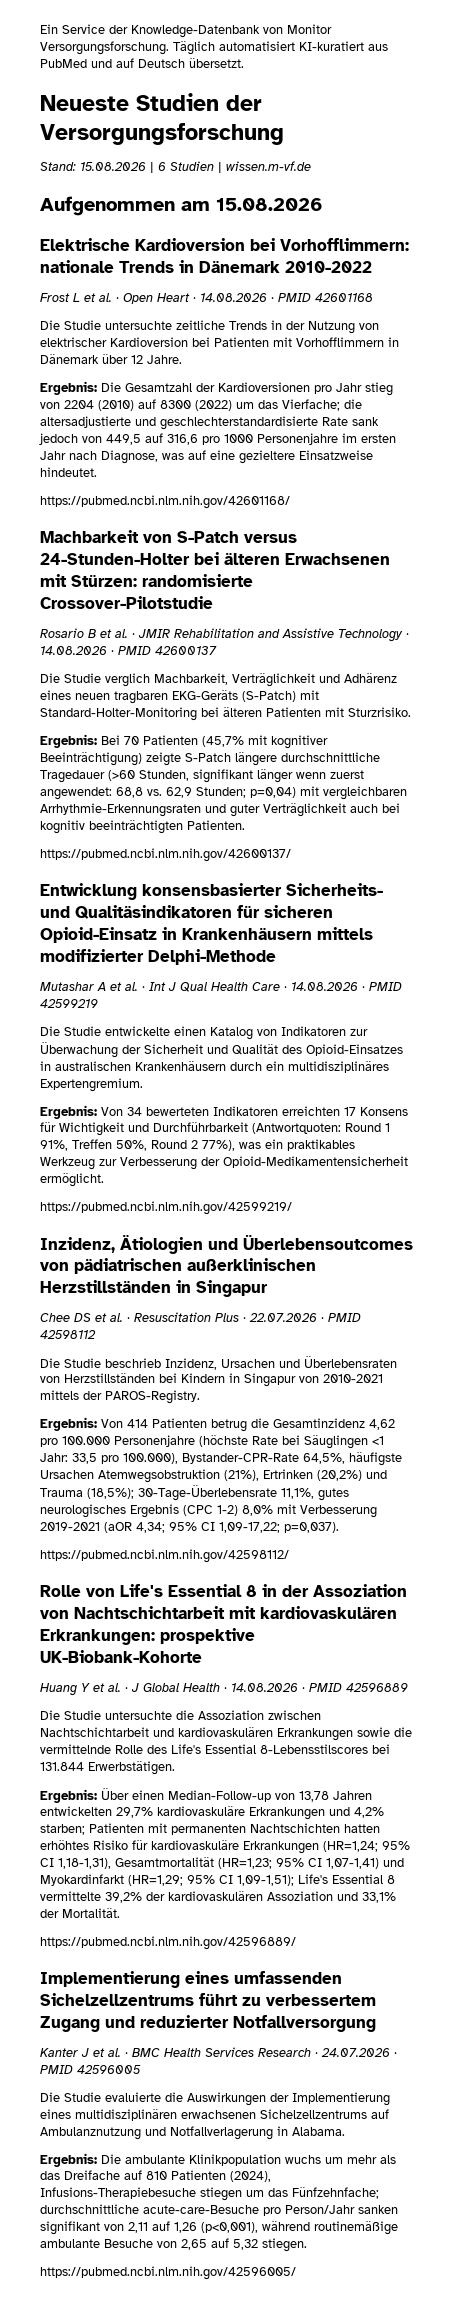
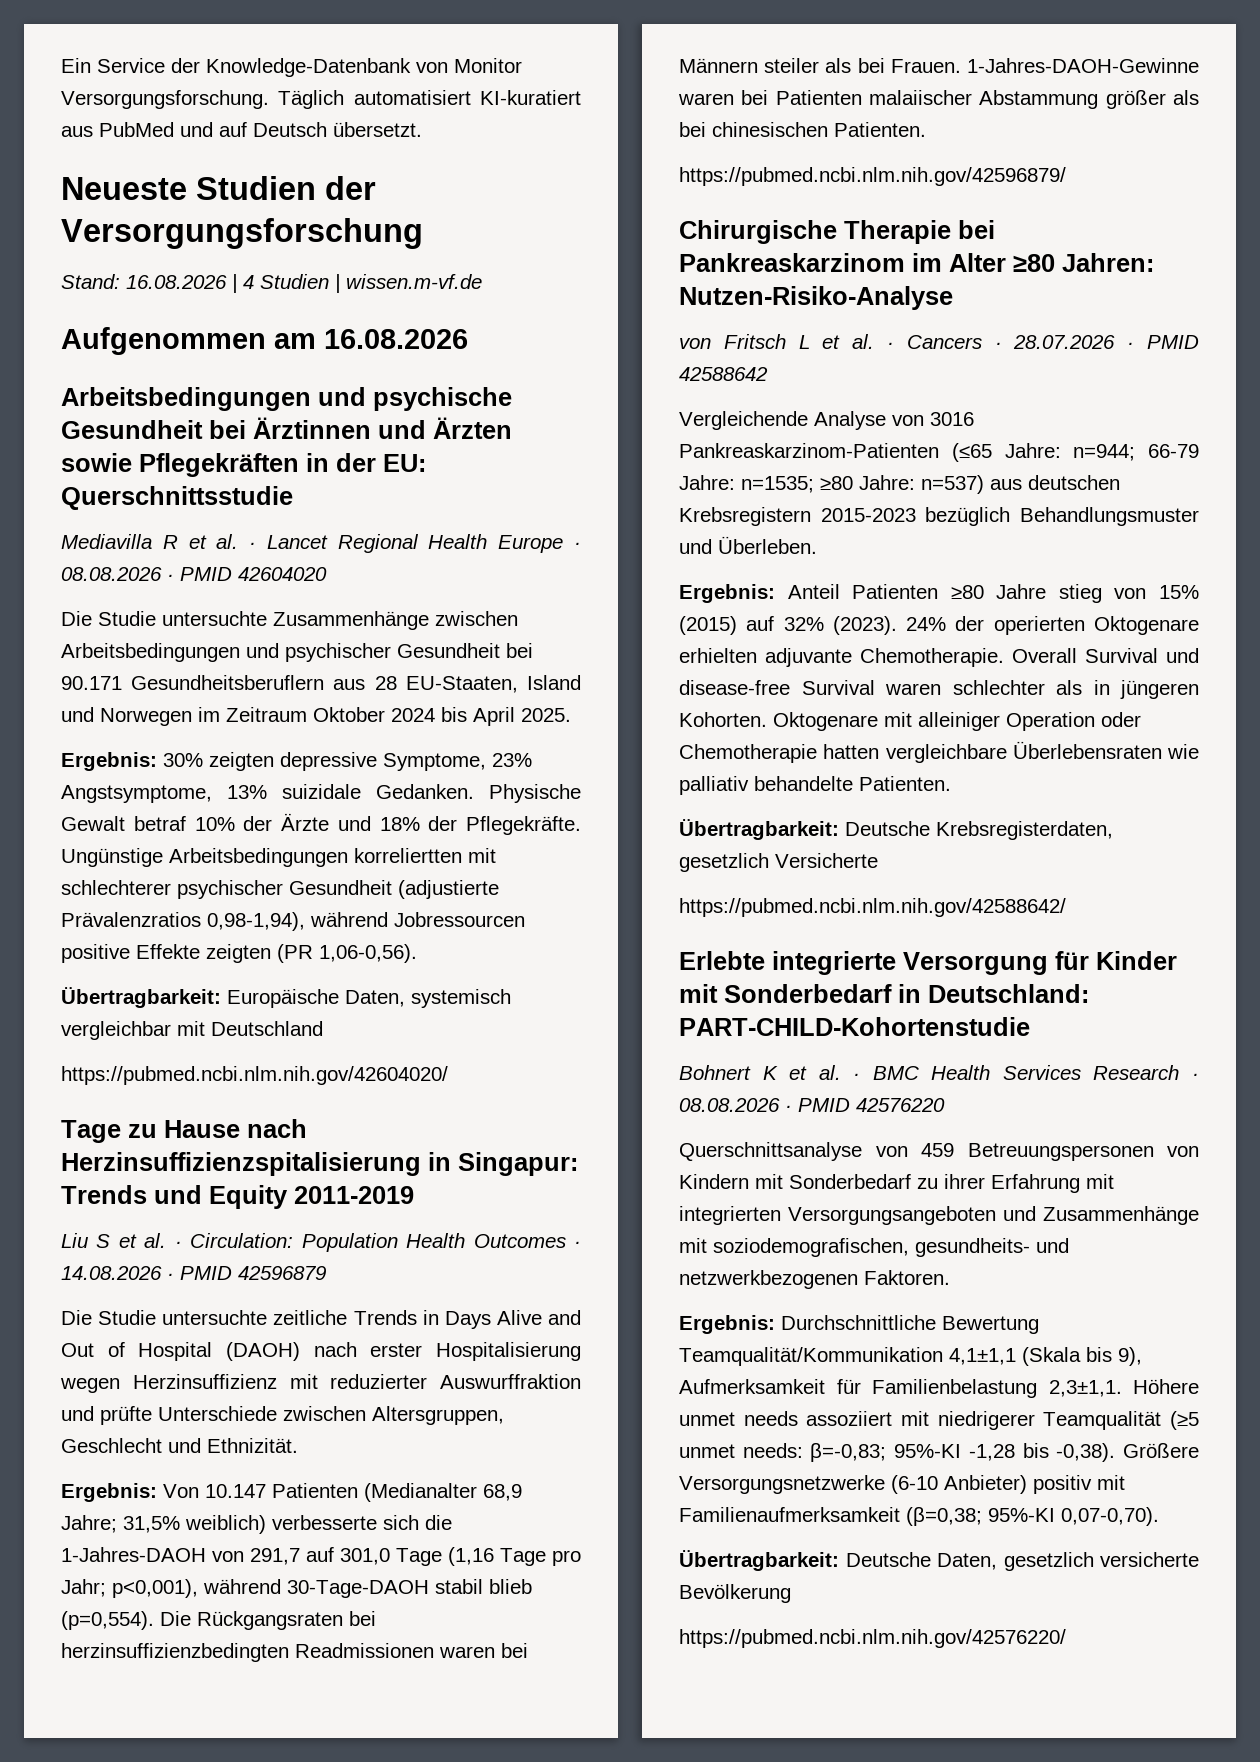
- Stand: 15.08.2026 | 6 Studien | wissen.m-vf.de
+ Stand: 16.08.2026 | 4 Studien | wissen.m-vf.de
- Aufgenommen am 15.08.2026
- Elektrische Kardioversion bei Vorhofflimmern: nationale Trends in Dänemark 2010-2022
- Frost L et al. · Open Heart · 14.08.2026 · PMID 42601168
+ Aufgenommen am 16.08.2026
+ Arbeitsbedingungen und psychische Gesundheit bei Ärztinnen und Ärzten sowie Pflegekräften in der EU: Querschnittsstudie
+ Mediavilla R et al. · Lancet Regional Health Europe · 08.08.2026 · PMID 42604020
+ Die Studie untersuchte Zusammenhänge zwischen Arbeitsbedingungen und psychischer Gesundheit bei 90.171 Gesundheitsberuflern aus 28 EU-Staaten, Island und Norwegen im Zeitraum Oktober 2024 bis April 2025.
+ Ergebnis: 30% zeigten depressive Symptome, 23% Angstsymptome, 13% suizidale Gedanken. Physische Gewalt betraf 10% der Ärzte und 18% der Pflegekräfte. Ungünstige Arbeitsbedingungen korreliertten mit schlechterer psychischer Gesundheit (adjustierte Prävalenzratios 0,98-1,94), während Jobressourcen positive Effekte zeigten (PR 1,06-0,56).
+ Übertragbarkeit: Europäische Daten, systemisch vergleichbar mit Deutschland
+ https://pubmed.ncbi.nlm.nih.gov/42604020/
+ Tage zu Hause nach Herzinsuffizienzspitalisierung in Singapur: Trends und Equity 2011-2019
+ Liu S et al. · Circulation: Population Health Outcomes · 14.08.2026 · PMID 42596879
- Die Studie untersuchte zeitliche Trends in der Nutzung von elektrischer Kardioversion bei Patienten mit Vorhofflimmern in Dänemark über 12 Jahre.
- Ergebnis: Die Gesamtzahl der Kardioversionen pro Jahr stieg von 2204 (2010) auf 8300 (2022) um das Vierfache; die altersadjustierte und geschlechterstandardisierte Rate sank jedoch von 449,5 auf 316,6 pro 1000 Personenjahre im ersten Jahr nach Diagnose, was auf eine gezieltere Einsatzweise hindeutet.
- https://pubmed.ncbi.nlm.nih.gov/42601168/
- Machbarkeit von S-Patch versus 24-Stunden-Holter bei älteren Erwachsenen mit Stürzen: randomisierte Crossover-Pilotstudie
- Rosario B et al. · JMIR Rehabilitation and Assistive Technology · 14.08.2026 · PMID 42600137
- Die Studie verglich Machbarkeit, Verträglichkeit und Adhärenz eines neuen tragbaren EKG-Geräts (S-Patch) mit Standard-Holter-Monitoring bei älteren Patienten mit Sturzrisiko.
- Ergebnis: Bei 70 Patienten (45,7% mit kognitiver Beeinträchtigung) zeigte S-Patch längere durchschnittliche Tragedauer (>60 Stunden, signifikant länger wenn zuerst angewendet: 68,8 vs. 62,9 Stunden; p=0,04) mit vergleichbaren Arrhythmie-Erkennungsraten und guter Verträglichkeit auch bei kognitiv beeinträchtigten Patienten.
- https://pubmed.ncbi.nlm.nih.gov/42600137/
- Entwicklung konsensbasierter Sicherheits- und Qualitäsindikatoren für sicheren Opioid-Einsatz in Krankenhäusern mittels modifizierter Delphi-Methode
- Mutashar A et al. · Int J Qual Health Care · 14.08.2026 · PMID 42599219
- Die Studie entwickelte einen Katalog von Indikatoren zur Überwachung der Sicherheit und Qualität des Opioid-Einsatzes in australischen Krankenhäusern durch ein multidisziplinäres Expertengremium.
- Ergebnis: Von 34 bewerteten Indikatoren erreichten 17 Konsens für Wichtigkeit und Durchführbarkeit (Antwortquoten: Round 1 91%, Treffen 50%, Round 2 77%), was ein praktikables Werkzeug zur Verbesserung der Opioid-Medikamentensicherheit ermöglicht.
- https://pubmed.ncbi.nlm.nih.gov/42599219/
- Inzidenz, Ätiologien und Überlebensoutcomes von pädiatrischen außerklinischen Herzstillständen in Singapur
- Chee DS et al. · Resuscitation Plus · 22.07.2026 · PMID 42598112
- Die Studie beschrieb Inzidenz, Ursachen und Überlebensraten von Herzstillständen bei Kindern in Singapur von 2010-2021 mittels der PAROS-Registry.
- Ergebnis: Von 414 Patienten betrug die Gesamtinzidenz 4,62 pro 100.000 Personenjahre (höchste Rate bei Säuglingen <1 Jahr: 33,5 pro 100.000), Bystander-CPR-Rate 64,5%, häufigste Ursachen Atemwegsobstruktion (21%), Ertrinken (20,2%) und Trauma (18,5%); 30-Tage-Überlebensrate 11,1%, gutes neurologisches Ergebnis (CPC 1-2) 8,0% mit Verbesserung 2019-2021 (aOR 4,34; 95% CI 1,09-17,22; p=0,037).
- https://pubmed.ncbi.nlm.nih.gov/42598112/
- Rolle von Life's Essential 8 in der Assoziation von Nachtschichtarbeit mit kardiovaskulären Erkrankungen: prospektive UK-Biobank-Kohorte
- Huang Y et al. · J Global Health · 14.08.2026 · PMID 42596889
- Die Studie untersuchte die Assoziation zwischen Nachtschichtarbeit und kardiovaskulären Erkrankungen sowie die vermittelnde Rolle des Life's Essential 8-Lebensstilscores bei 131.844 Erwerbstätigen.
- Ergebnis: Über einen Median-Follow-up von 13,78 Jahren entwickelten 29,7% kardiovaskuläre Erkrankungen und 4,2% starben; Patienten mit permanenten Nachtschichten hatten erhöhtes Risiko für kardiovaskuläre Erkrankungen (HR=1,24; 95% CI 1,18-1,31), Gesamtmortalität (HR=1,23; 95% CI 1,07-1,41) und Myokardinfarkt (HR=1,29; 95% CI 1,09-1,51); Life's Essential 8 vermittelte 39,2% der kardiovaskulären Assoziation und 33,1% der Mortalität.
- https://pubmed.ncbi.nlm.nih.gov/42596889/
- Implementierung eines umfassenden Sichelzellzentrums führt zu verbessertem Zugang und reduzierter Notfallversorgung
- Kanter J et al. · BMC Health Services Research · 24.07.2026 · PMID 42596005
- Die Studie evaluierte die Auswirkungen der Implementierung eines multidisziplinären erwachsenen Sichelzellzentrums auf Ambulanznutzung und Notfallverlagerung in Alabama.
- Ergebnis: Die ambulante Klinikpopulation wuchs um mehr als das Dreifache auf 810 Patienten (2024), Infusions-Therapiebesuche stiegen um das Fünfzehnfache; durchschnittliche acute-care-Besuche pro Person/Jahr sanken signifikant von 2,11 auf 1,26 (p<0,001), während routinemäßige ambulante Besuche von 2,65 auf 5,32 stiegen.
- https://pubmed.ncbi.nlm.nih.gov/42596005/
+ Die Studie untersuchte zeitliche Trends in Days Alive and Out of Hospital (DAOH) nach erster Hospitalisierung wegen Herzinsuffizienz mit reduzierter Auswurffraktion und prüfte Unterschiede zwischen Altersgruppen, Geschlecht und Ethnizität.
+ Ergebnis: Von 10.147 Patienten (Medianalter 68,9 Jahre; 31,5% weiblich) verbesserte sich die 1-Jahres-DAOH von 291,7 auf 301,0 Tage (1,16 Tage pro Jahr; p<0,001), während 30-Tage-DAOH stabil blieb (p=0,554). Die Rückgangsraten bei herzinsuffizienzbedingten Readmissionen waren bei Männern steiler als bei Frauen. 1-Jahres-DAOH-Gewinne waren bei Patienten malaiischer Abstammung größer als bei chinesischen Patienten.
+ https://pubmed.ncbi.nlm.nih.gov/42596879/
+ Chirurgische Therapie bei Pankreaskarzinom im Alter ≥80 Jahren: Nutzen-Risiko-Analyse
+ von Fritsch L et al. · Cancers · 28.07.2026 · PMID 42588642
+ Vergleichende Analyse von 3016 Pankreaskarzinom-Patienten (≤65 Jahre: n=944; 66-79 Jahre: n=1535; ≥80 Jahre: n=537) aus deutschen Krebsregistern 2015-2023 bezüglich Behandlungsmuster und Überleben.
+ Ergebnis: Anteil Patienten ≥80 Jahre stieg von 15% (2015) auf 32% (2023). 24% der operierten Oktogenare erhielten adjuvante Chemotherapie. Overall Survival und disease-free Survival waren schlechter als in jüngeren Kohorten. Oktogenare mit alleiniger Operation oder Chemotherapie hatten vergleichbare Überlebensraten wie palliativ behandelte Patienten.
+ Übertragbarkeit: Deutsche Krebsregisterdaten, gesetzlich Versicherte
+ https://pubmed.ncbi.nlm.nih.gov/42588642/
+ Erlebte integrierte Versorgung für Kinder mit Sonderbedarf in Deutschland: PART-CHILD-Kohortenstudie
+ Bohnert K et al. · BMC Health Services Research · 08.08.2026 · PMID 42576220
+ Querschnittsanalyse von 459 Betreuungspersonen von Kindern mit Sonderbedarf zu ihrer Erfahrung mit integrierten Versorgungsangeboten und Zusammenhänge mit soziodemografischen, gesundheits- und netzwerkbezogenen Faktoren.
+ Ergebnis: Durchschnittliche Bewertung Teamqualität/Kommunikation 4,1±1,1 (Skala bis 9), Aufmerksamkeit für Familienbelastung 2,3±1,1. Höhere unmet needs assoziiert mit niedrigerer Teamqualität (≥5 unmet needs: β=-0,83; 95%-KI -1,28 bis -0,38). Größere Versorgungsnetzwerke (6-10 Anbieter) positiv mit Familienaufmerksamkeit (β=0,38; 95%-KI 0,07-0,70).
+ Übertragbarkeit: Deutsche Daten, gesetzlich versicherte Bevölkerung
+ https://pubmed.ncbi.nlm.nih.gov/42576220/

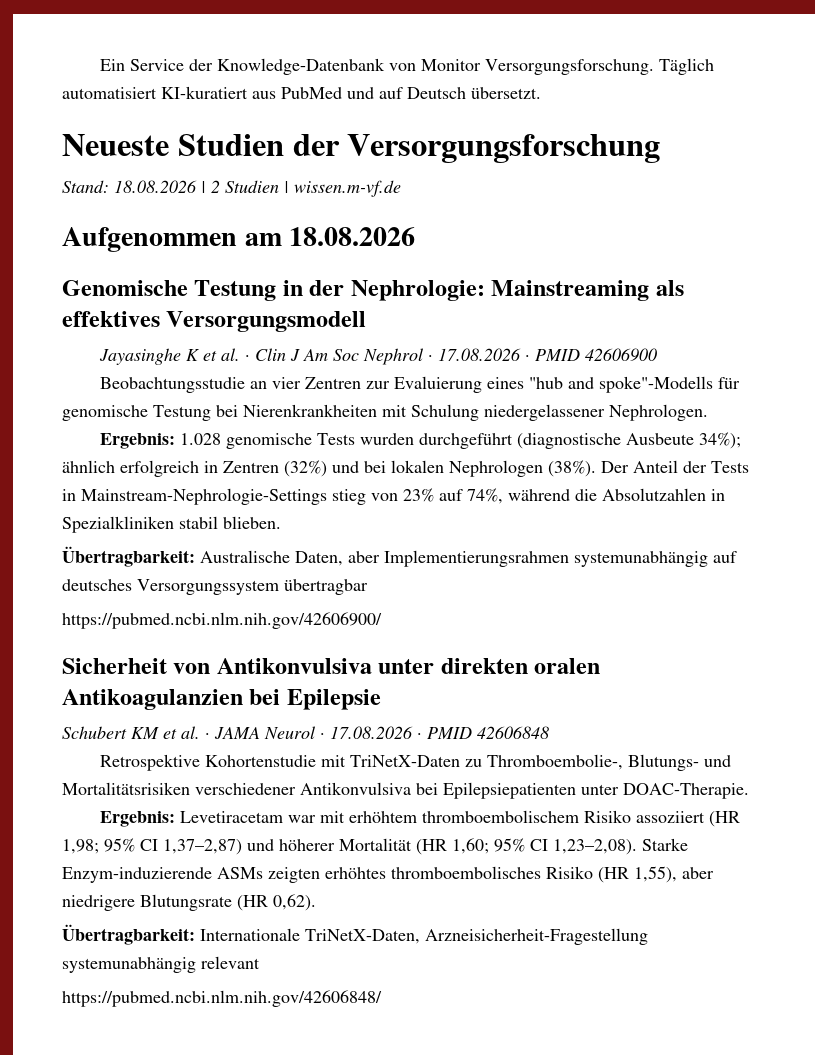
- Stand: 16.08.2026 | 4 Studien | wissen.m-vf.de
+ Stand: 18.08.2026 | 2 Studien | wissen.m-vf.de
- Aufgenommen am 16.08.2026
- Arbeitsbedingungen und psychische Gesundheit bei Ärztinnen und Ärzten sowie Pflegekräften in der EU: Querschnittsstudie
- Mediavilla R et al. · Lancet Regional Health Europe · 08.08.2026 · PMID 42604020
- Die Studie untersuchte Zusammenhänge zwischen Arbeitsbedingungen und psychischer Gesundheit bei 90.171 Gesundheitsberuflern aus 28 EU-Staaten, Island und Norwegen im Zeitraum Oktober 2024 bis April 2025.
- Ergebnis: 30% zeigten depressive Symptome, 23% Angstsymptome, 13% suizidale Gedanken. Physische Gewalt betraf 10% der Ärzte und 18% der Pflegekräfte. Ungünstige Arbeitsbedingungen korreliertten mit schlechterer psychischer Gesundheit (adjustierte Prävalenzratios 0,98-1,94), während Jobressourcen positive Effekte zeigten (PR 1,06-0,56).
- Übertragbarkeit: Europäische Daten, systemisch vergleichbar mit Deutschland
- https://pubmed.ncbi.nlm.nih.gov/42604020/
- Tage zu Hause nach Herzinsuffizienzspitalisierung in Singapur: Trends und Equity 2011-2019
- Liu S et al. · Circulation: Population Health Outcomes · 14.08.2026 · PMID 42596879
- Die Studie untersuchte zeitliche Trends in Days Alive and Out of Hospital (DAOH) nach erster Hospitalisierung wegen Herzinsuffizienz mit reduzierter Auswurffraktion und prüfte Unterschiede zwischen Altersgruppen, Geschlecht und Ethnizität.
- Ergebnis: Von 10.147 Patienten (Medianalter 68,9 Jahre; 31,5% weiblich) verbesserte sich die 1-Jahres-DAOH von 291,7 auf 301,0 Tage (1,16 Tage pro Jahr; p<0,001), während 30-Tage-DAOH stabil blieb (p=0,554). Die Rückgangsraten bei herzinsuffizienzbedingten Readmissionen waren bei Männern steiler als bei Frauen. 1-Jahres-DAOH-Gewinne waren bei Patienten malaiischer Abstammung größer als bei chinesischen Patienten.
- https://pubmed.ncbi.nlm.nih.gov/42596879/
- Chirurgische Therapie bei Pankreaskarzinom im Alter ≥80 Jahren: Nutzen-Risiko-Analyse
- von Fritsch L et al. · Cancers · 28.07.2026 · PMID 42588642
- Vergleichende Analyse von 3016 Pankreaskarzinom-Patienten (≤65 Jahre: n=944; 66-79 Jahre: n=1535; ≥80 Jahre: n=537) aus deutschen Krebsregistern 2015-2023 bezüglich Behandlungsmuster und Überleben.
- Ergebnis: Anteil Patienten ≥80 Jahre stieg von 15% (2015) auf 32% (2023). 24% der operierten Oktogenare erhielten adjuvante Chemotherapie. Overall Survival und disease-free Survival waren schlechter als in jüngeren Kohorten. Oktogenare mit alleiniger Operation oder Chemotherapie hatten vergleichbare Überlebensraten wie palliativ behandelte Patienten.
- Übertragbarkeit: Deutsche Krebsregisterdaten, gesetzlich Versicherte
- https://pubmed.ncbi.nlm.nih.gov/42588642/
- Erlebte integrierte Versorgung für Kinder mit Sonderbedarf in Deutschland: PART-CHILD-Kohortenstudie
- Bohnert K et al. · BMC Health Services Research · 08.08.2026 · PMID 42576220
- Querschnittsanalyse von 459 Betreuungspersonen von Kindern mit Sonderbedarf zu ihrer Erfahrung mit integrierten Versorgungsangeboten und Zusammenhänge mit soziodemografischen, gesundheits- und netzwerkbezogenen Faktoren.
- Ergebnis: Durchschnittliche Bewertung Teamqualität/Kommunikation 4,1±1,1 (Skala bis 9), Aufmerksamkeit für Familienbelastung 2,3±1,1. Höhere unmet needs assoziiert mit niedrigerer Teamqualität (≥5 unmet needs: β=-0,83; 95%-KI -1,28 bis -0,38). Größere Versorgungsnetzwerke (6-10 Anbieter) positiv mit Familienaufmerksamkeit (β=0,38; 95%-KI 0,07-0,70).
- Übertragbarkeit: Deutsche Daten, gesetzlich versicherte Bevölkerung
- https://pubmed.ncbi.nlm.nih.gov/42576220/
+ Aufgenommen am 18.08.2026
+ Genomische Testung in der Nephrologie: Mainstreaming als effektives Versorgungsmodell
+ Jayasinghe K et al. · Clin J Am Soc Nephrol · 17.08.2026 · PMID 42606900
+ Beobachtungsstudie an vier Zentren zur Evaluierung eines "hub and spoke"-Modells für genomische Testung bei Nierenkrankheiten mit Schulung niedergelassener Nephrologen.
+ Ergebnis: 1.028 genomische Tests wurden durchgeführt (diagnostische Ausbeute 34%); ähnlich erfolgreich in Zentren (32%) und bei lokalen Nephrologen (38%). Der Anteil der Tests in Mainstream-Nephrologie-Settings stieg von 23% auf 74%, während die Absolutzahlen in Spezialkliniken stabil blieben.
+ Übertragbarkeit: Australische Daten, aber Implementierungsrahmen systemunabhängig auf deutsches Versorgungssystem übertragbar
+ https://pubmed.ncbi.nlm.nih.gov/42606900/
+ Sicherheit von Antikonvulsiva unter direkten oralen Antikoagulanzien bei Epilepsie
+ Schubert KM et al. · JAMA Neurol · 17.08.2026 · PMID 42606848
+ Retrospektive Kohortenstudie mit TriNetX-Daten zu Thromboembolie-, Blutungs- und Mortalitätsrisiken verschiedener Antikonvulsiva bei Epilepsiepatienten unter DOAC-Therapie.
+ Ergebnis: Levetiracetam war mit erhöhtem thromboembolischem Risiko assoziiert (HR 1,98; 95% CI 1,37–2,87) und höherer Mortalität (HR 1,60; 95% CI 1,23–2,08). Starke Enzym-induzierende ASMs zeigten erhöhtes thromboembolisches Risiko (HR 1,55), aber niedrigere Blutungsrate (HR 0,62).
+ Übertragbarkeit: Internationale TriNetX-Daten, Arzneisicherheit-Fragestellung systemunabhängig relevant
+ https://pubmed.ncbi.nlm.nih.gov/42606848/

